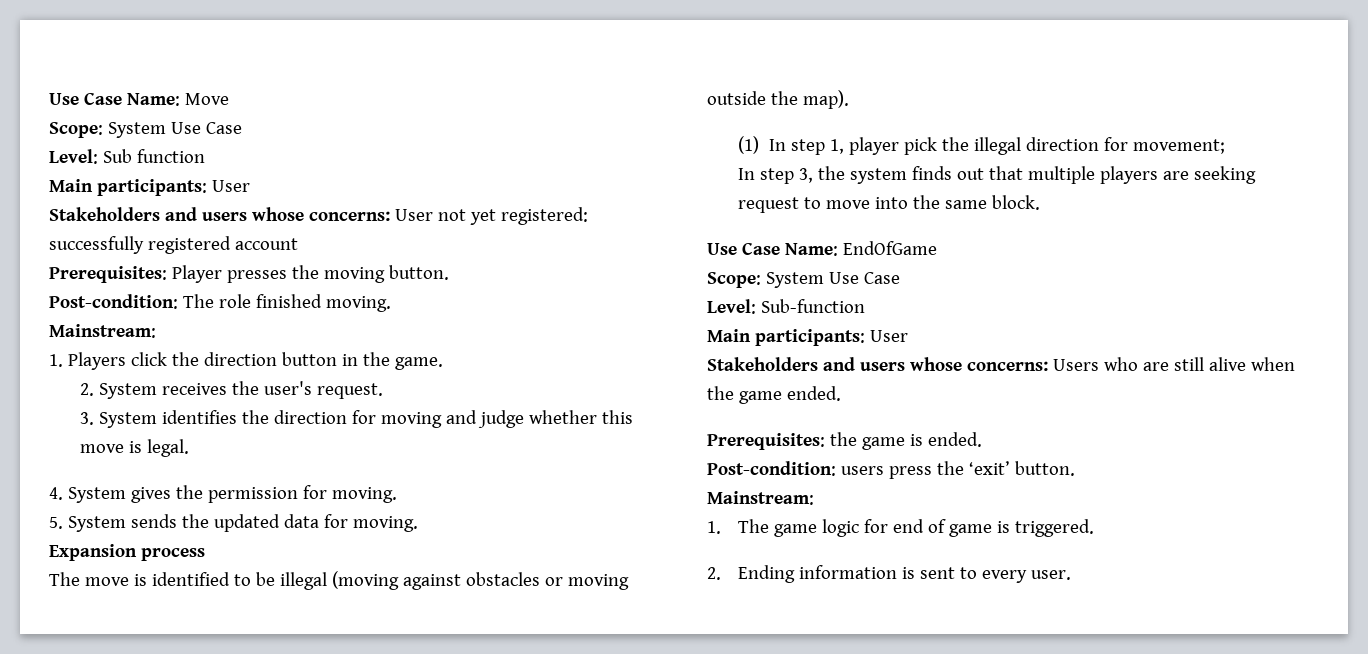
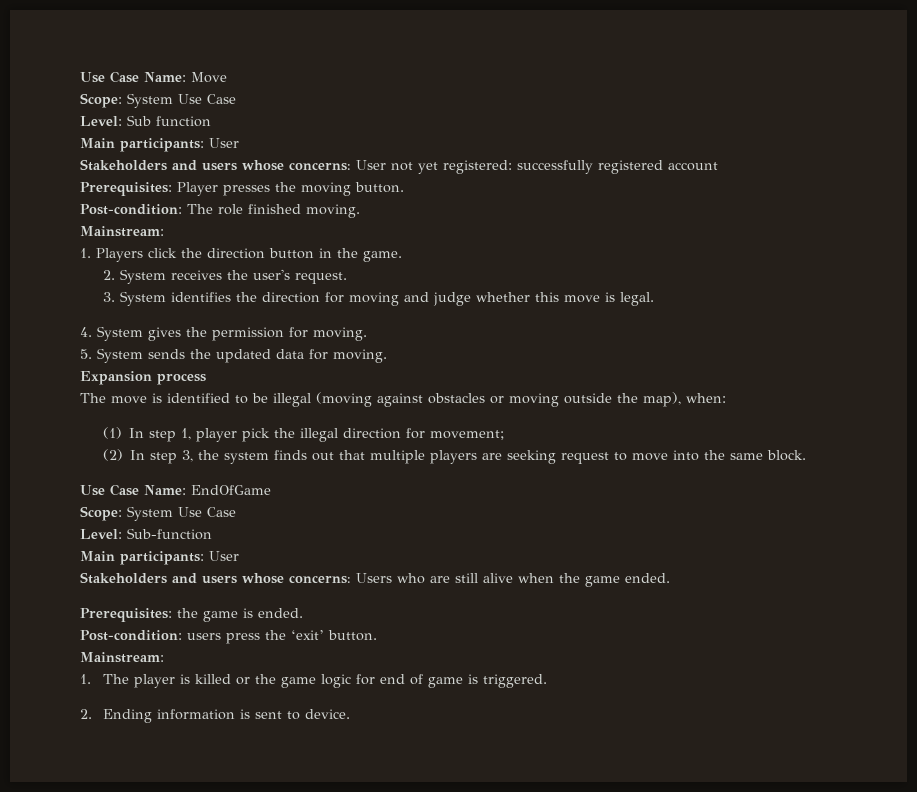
- The move is identified to be illegal (moving against obstacles or moving outside the map).
+ The move is identified to be illegal (moving against obstacles or moving outside the map), when:
- In step 3, the system finds out that multiple players are seeking request to move into the same block.
+ (2) In step 3, the system finds out that multiple players are seeking request to move into the same block.
- 1. The game logic for end of game is triggered.
+ 1. The player is killed or the game logic for end of game is triggered.
- 2. Ending information is sent to every user.
+ 2. Ending information is sent to device.

